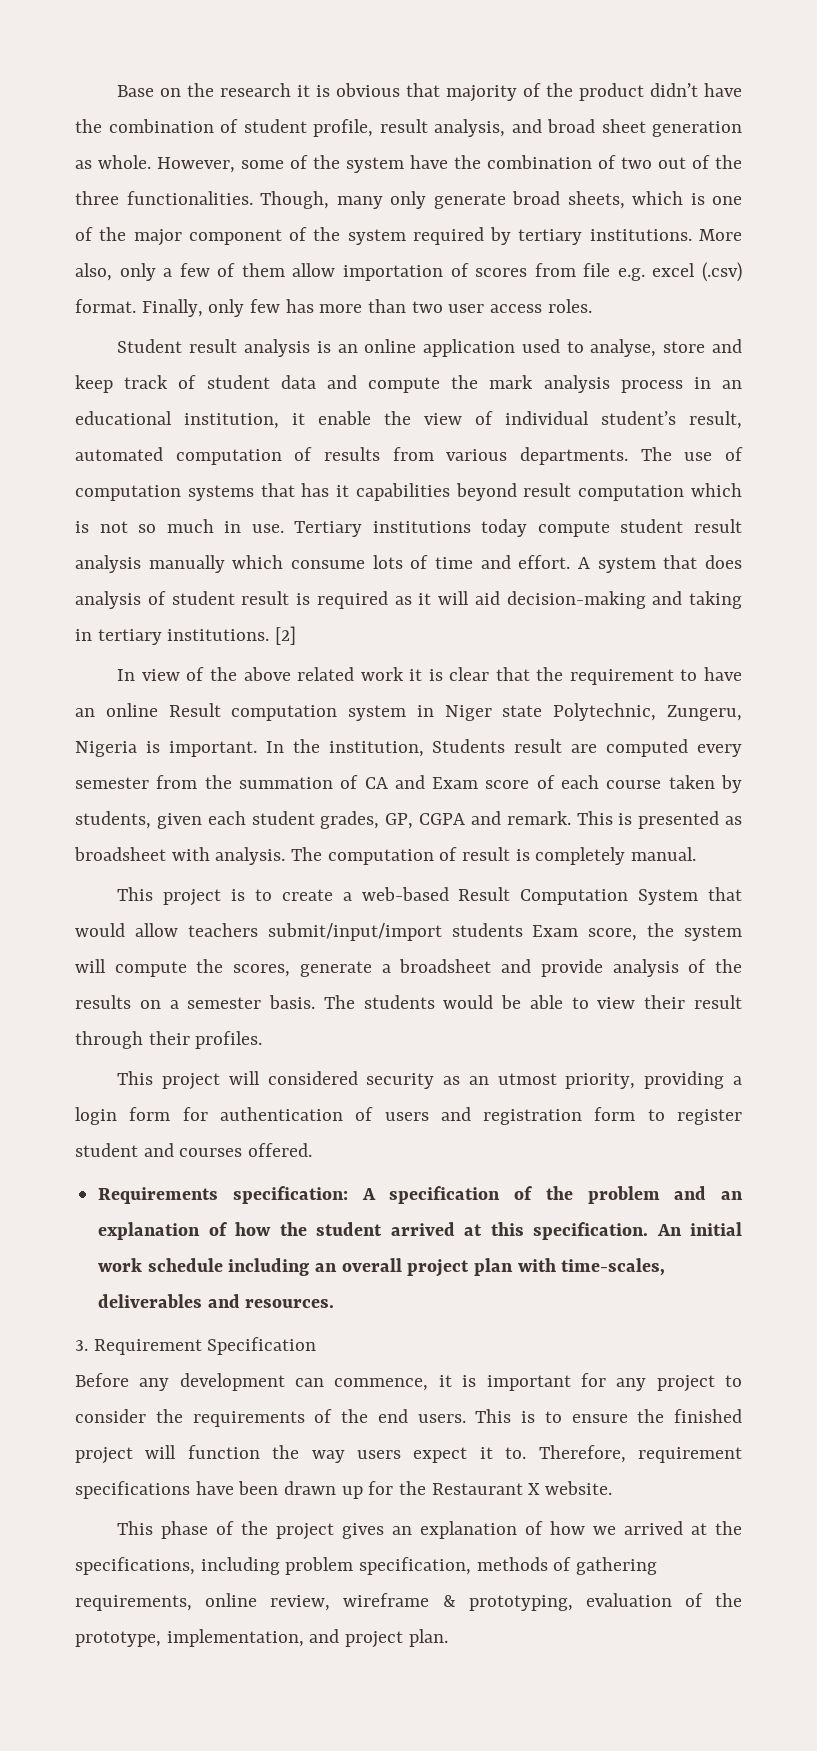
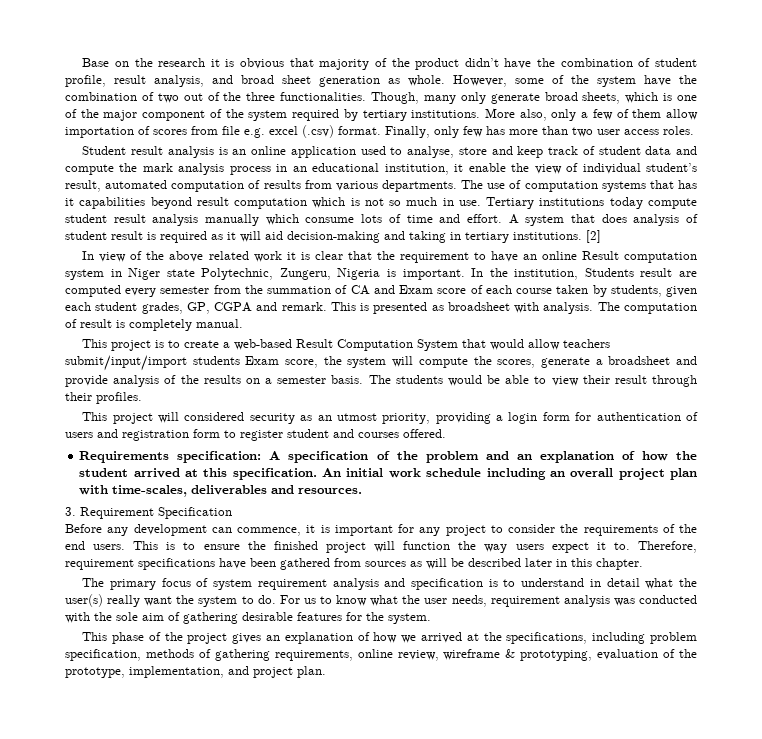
- Therefore, requirement specifications have been drawn up for the Restaurant X website.
+ Therefore, requirement specifications have been gathered from sources as will be described later in this chapter.
+ The primary focus of system requirement analysis and specification is to understand in detail what the user(s) really want the system to do. For us to know what the user needs, requirement analysis was conducted with the sole aim of gathering desirable features for the system.

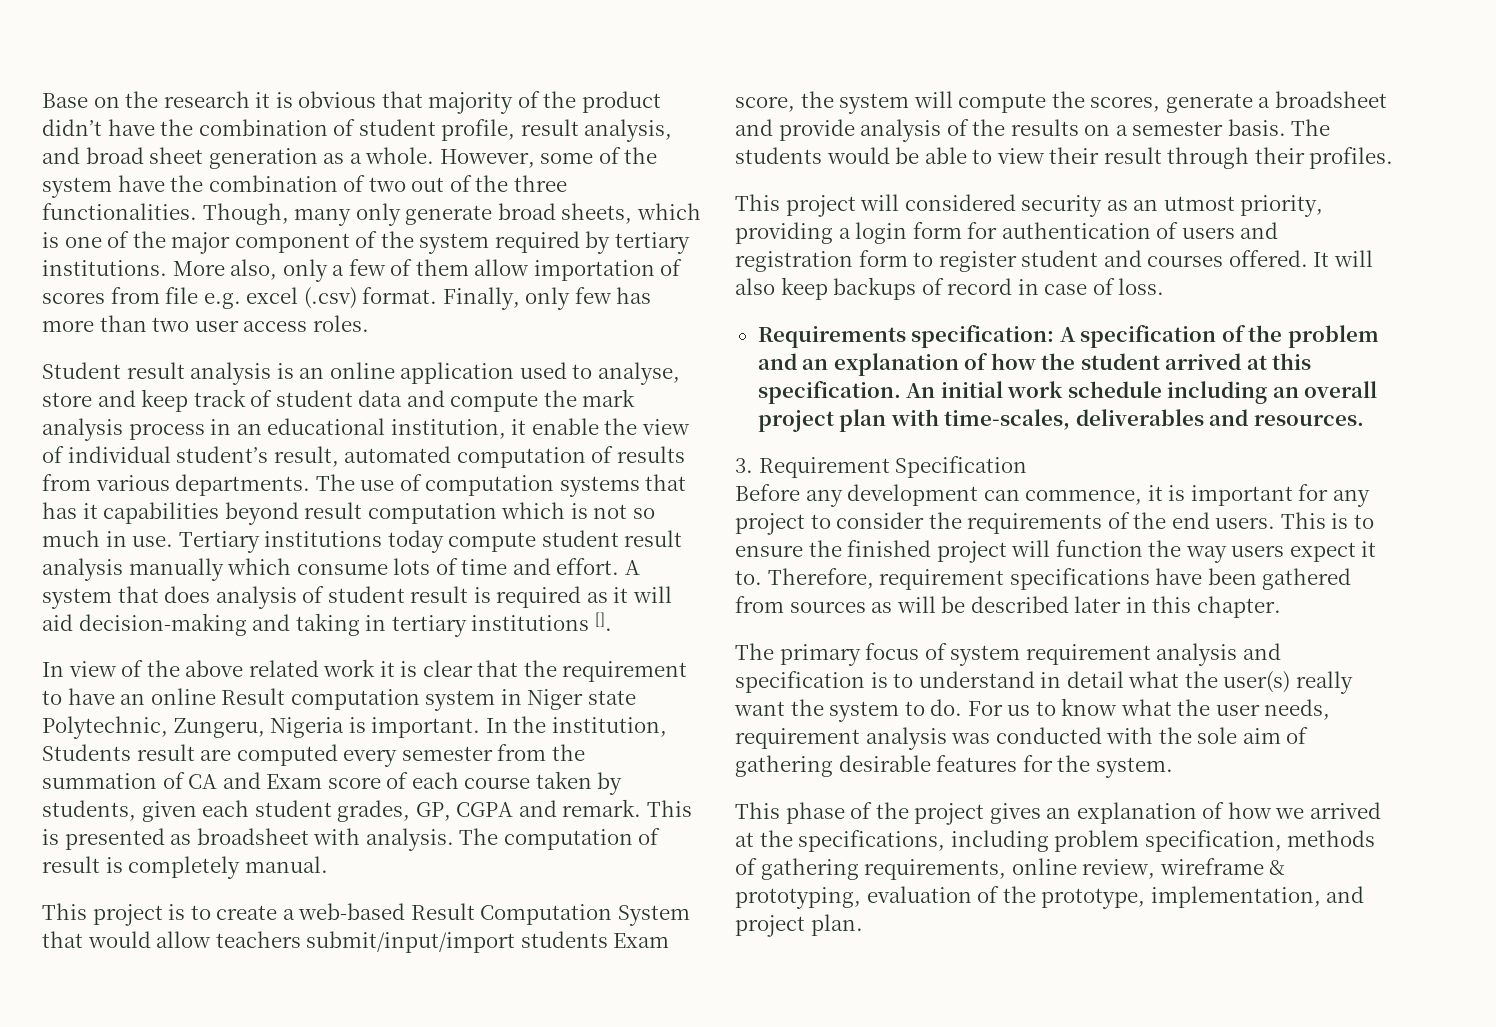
- Base on the research it is obvious that majority of the product didn’t have the combination of student profile, result analysis, and broad sheet generation as whole.
+ Base on the research it is obvious that majority of the product didn’t have the combination of student profile, result analysis, and broad sheet generation as a whole.
- A system that does analysis of student result is required as it will aid decision-making and taking in tertiary institutions. [2]
+ A system that does analysis of student result is required as it will aid decision-making and taking in tertiary institutions [].
+ It will also keep backups of record in case of loss.

